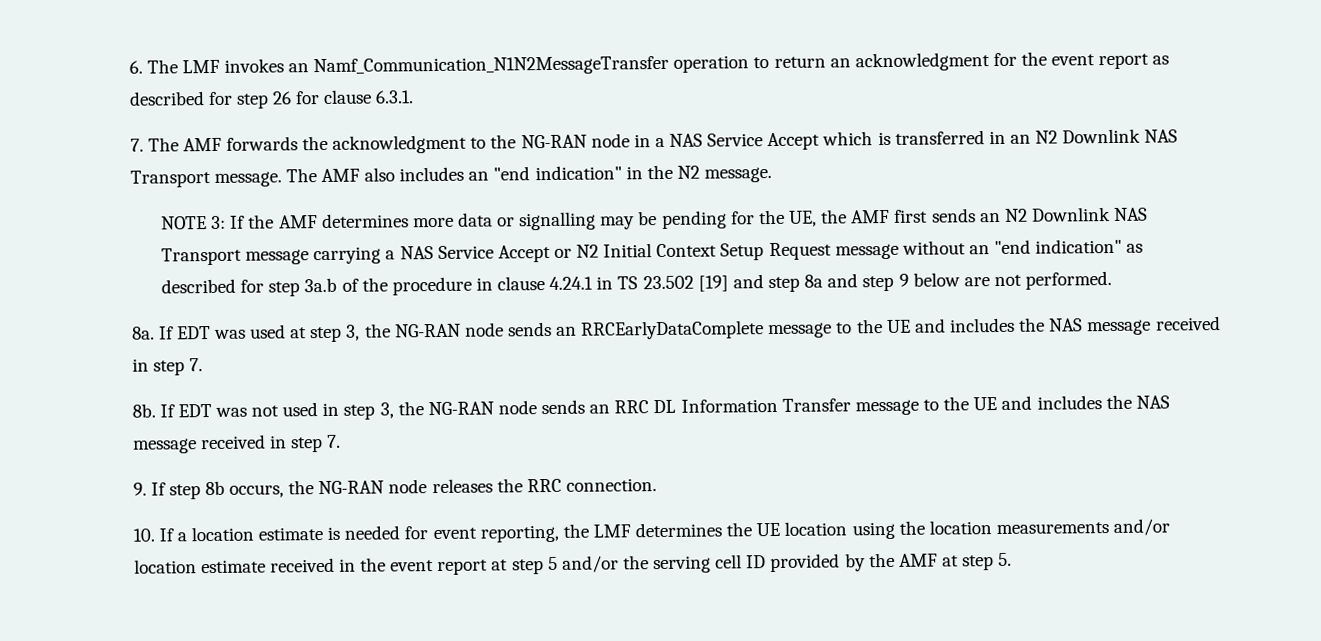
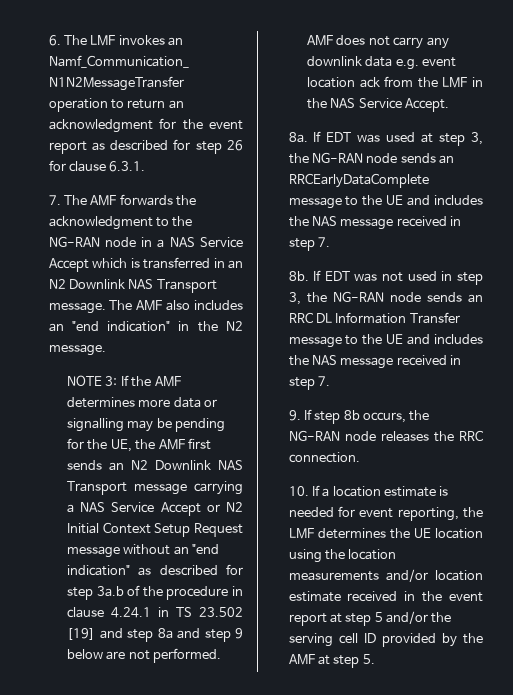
+ AMF does not carry any downlink data e.g. event location ack from the LMF in the NAS Service Accept.

